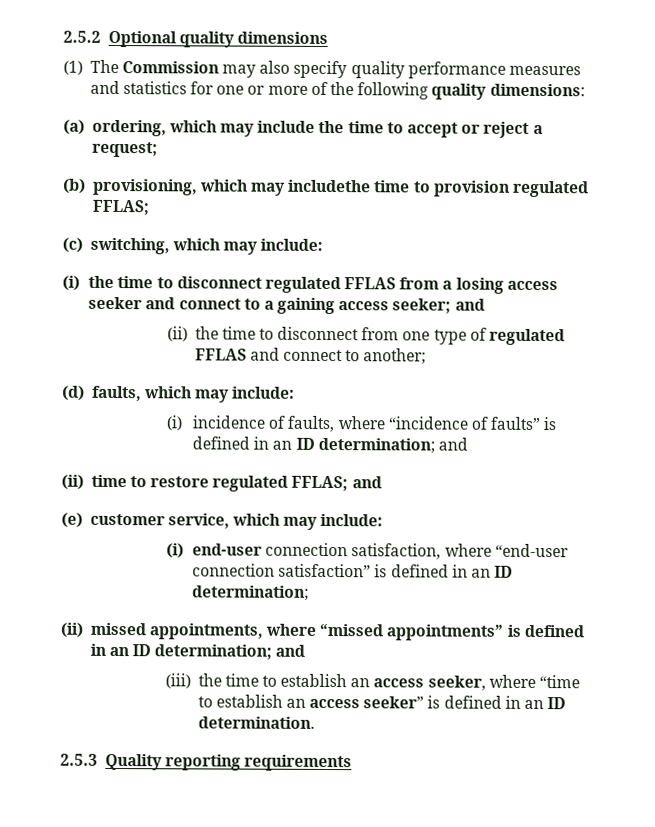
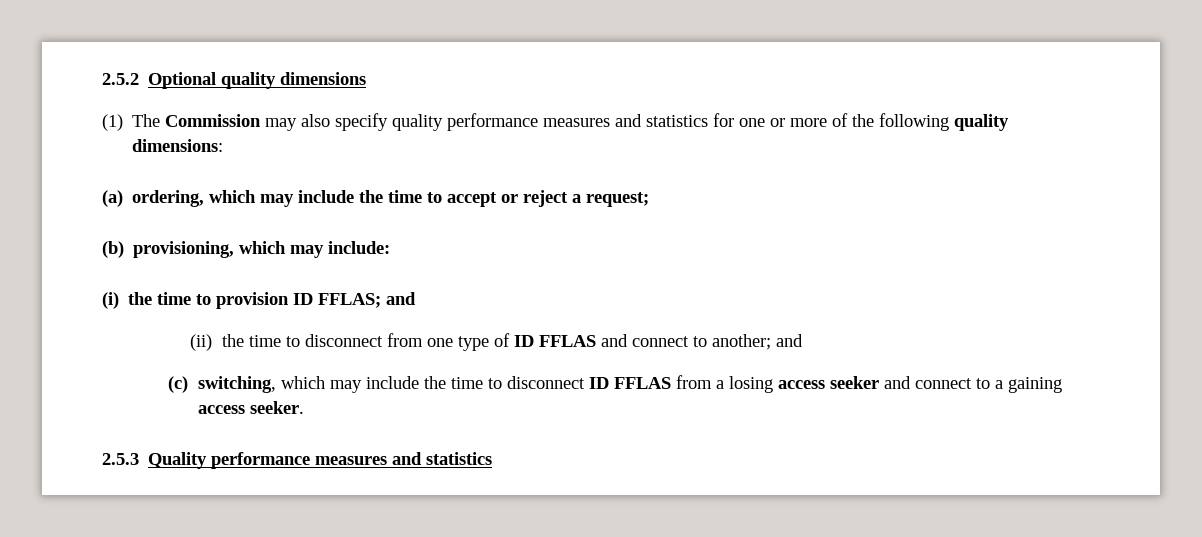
- (b) provisioning, which may includethe time to provision regulated FFLAS;
- (c) switching, which may include:
+ (b) provisioning, which may include:
- (i) the time to disconnect regulated FFLAS from a losing access seeker and connect to a gaining access seeker; and
- (ii) the time to disconnect from one type of regulated FFLAS and connect to another;
- (d) faults, which may include:
- (i) incidence of faults, where “incidence of faults” is defined in an ID determination; and
- (ii) time to restore regulated FFLAS; and
- (e) customer service, which may include:
- (i) end-user connection satisfaction, where “end-user connection satisfaction” is defined in an ID determination;
- (ii) missed appointments, where “missed appointments” is defined in an ID determination; and
- (iii) the time to establish an access seeker, where “time to establish an access seeker” is defined in an ID determination.
- 2.5.3 Quality reporting requirements
+ (i) the time to provision ID FFLAS; and
+ (ii) the time to disconnect from one type of ID FFLAS and connect to another; and
+ (c) switching, which may include the time to disconnect ID FFLAS from a losing access seeker and connect to a gaining access seeker.
+ 2.5.3 Quality performance measures and statistics

